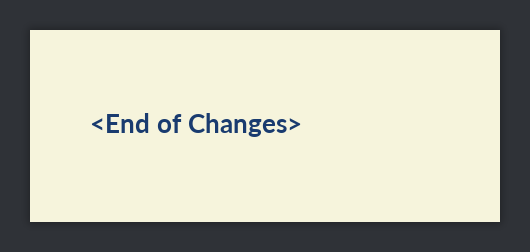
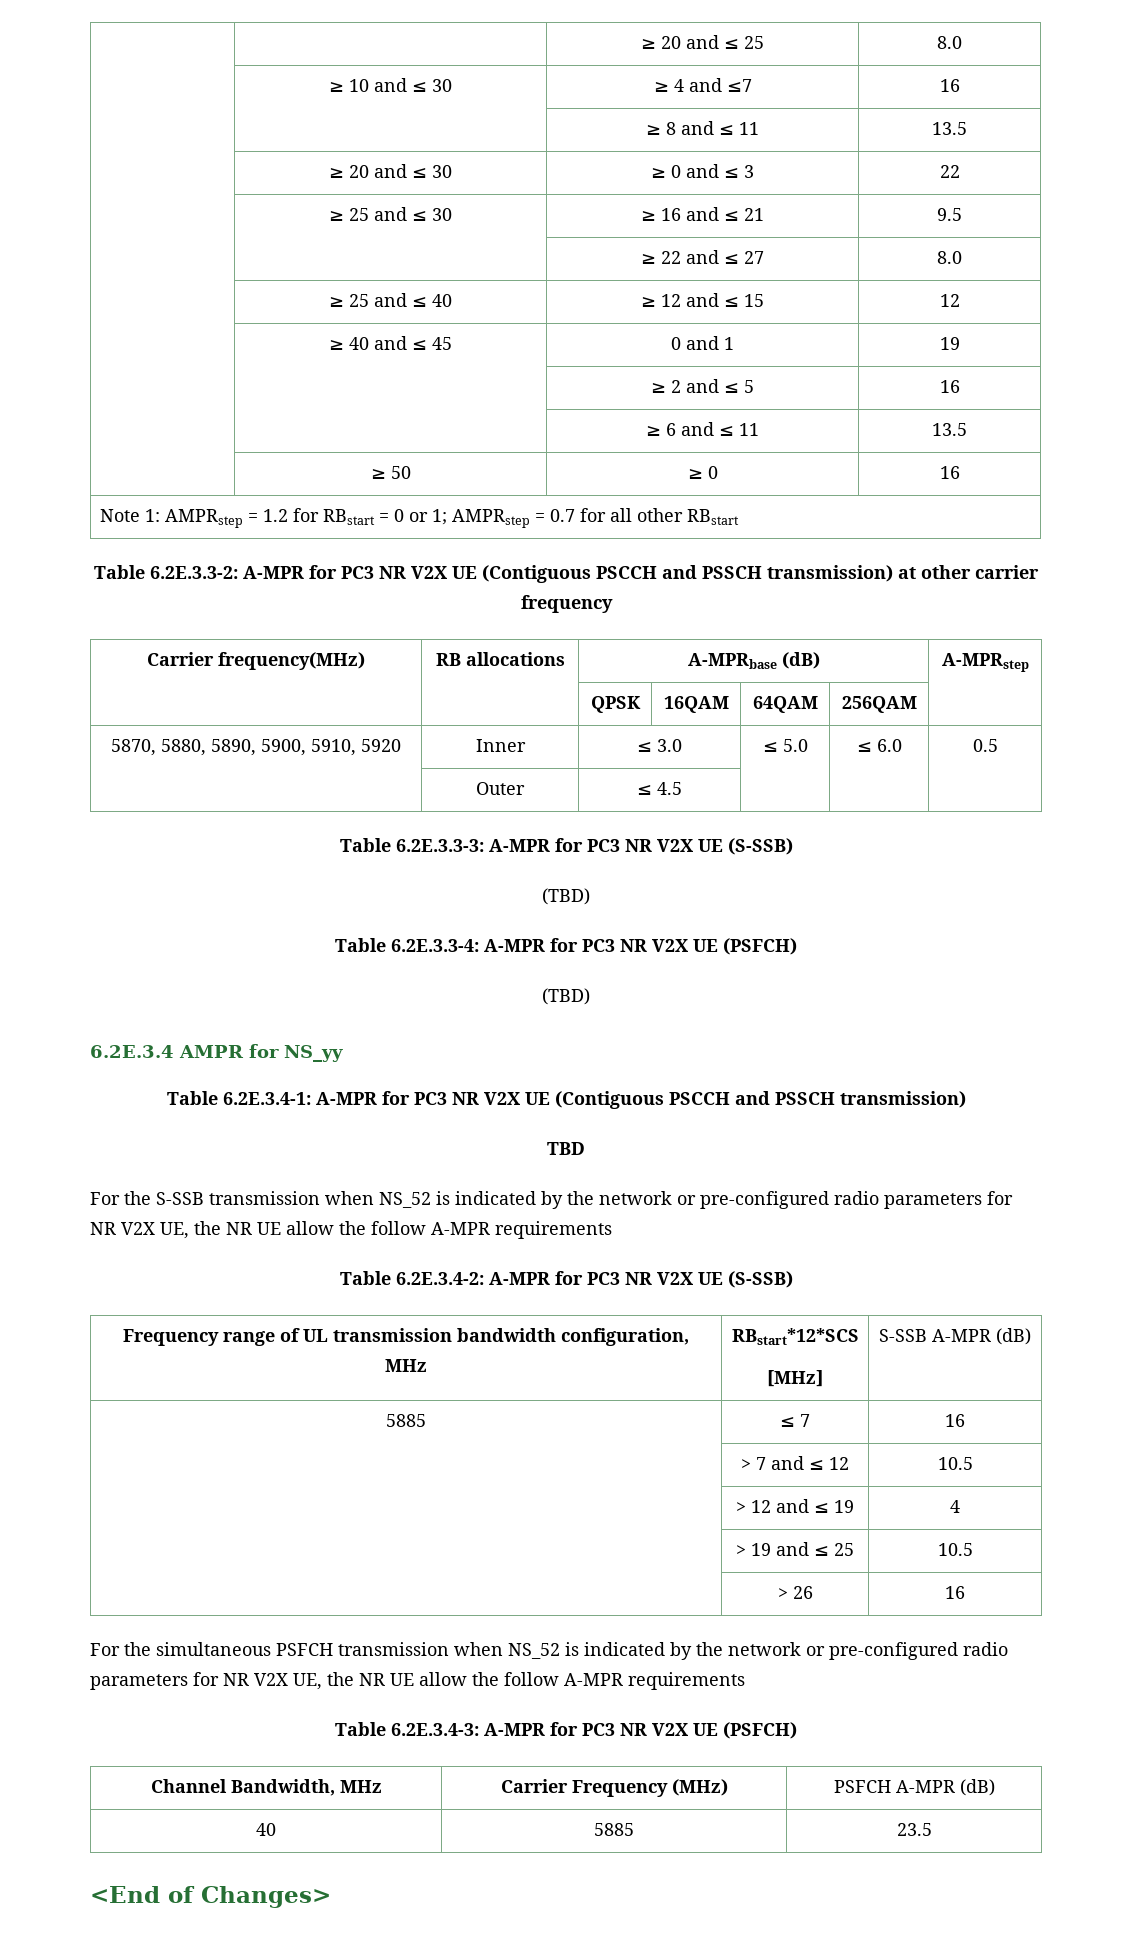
+ | | ≥ 20 and ≤ 25 | 8.0
+ | ≥ 10 and ≤ 30 | ≥ 4 and ≤7 | 16
+ | | ≥ 8 and ≤ 11 | 13.5
+ | ≥ 20 and ≤ 30 | ≥ 0 and ≤ 3 | 22
+ | ≥ 25 and ≤ 30 | ≥ 16 and ≤ 21 | 9.5
+ | | ≥ 22 and ≤ 27 | 8.0
+ | ≥ 25 and ≤ 40 | ≥ 12 and ≤ 15 | 12
+ | ≥ 40 and ≤ 45 | 0 and 1 | 19
+ | | ≥ 2 and ≤ 5 | 16
+ | | ≥ 6 and ≤ 11 | 13.5
+ | ≥ 50 | ≥ 0 | 16
+ Note 1: AMPRstep = 1.2 for RBstart = 0 or 1; AMPRstep = 0.7 for all other RBstart
+ Table 6.2E.3.3-2: A-MPR for PC3 NR V2X UE (Contiguous PSCCH and PSSCH transmission) at other carrier frequency
+ Carrier frequency(MHz) | RB allocations | A-MPRbase (dB) | A-MPRstep
+ | | QPSK | 16QAM | 64QAM | 256QAM |
+ 5870, 5880, 5890, 5900, 5910, 5920 | Inner | ≤ 3.0 | ≤ 5.0 | ≤ 6.0 | 0.5
+ | Outer | ≤ 4.5 | | |
+ Table 6.2E.3.3-3: A-MPR for PC3 NR V2X UE (S-SSB)
+ (TBD)
+ Table 6.2E.3.3-4: A-MPR for PC3 NR V2X UE (PSFCH)
+ (TBD)
+ 6.2E.3.4 AMPR for NS_yy
+ Table 6.2E.3.4-1: A-MPR for PC3 NR V2X UE (Contiguous PSCCH and PSSCH transmission)
+ TBD
+ For the S-SSB transmission when NS_52 is indicated by the network or pre-configured radio parameters for NR V2X UE, the NR UE allow the follow A-MPR requirements
+ Table 6.2E.3.4-2: A-MPR for PC3 NR V2X UE (S-SSB)
+ Frequency range of UL transmission bandwidth configuration, MHz | RBstart*12*SCS
+ [MHz] | S-SSB A-MPR (dB)
+ 5885 | ≤ 7 | 16
+ | > 7 and ≤ 12 | 10.5
+ | > 12 and ≤ 19 | 4
+ | > 19 and ≤ 25 | 10.5
+ | > 26 | 16
+ For the simultaneous PSFCH transmission when NS_52 is indicated by the network or pre-configured radio parameters for NR V2X UE, the NR UE allow the follow A-MPR requirements
+ Table 6.2E.3.4-3: A-MPR for PC3 NR V2X UE (PSFCH)
+ Channel Bandwidth, MHz | Carrier Frequency (MHz) | PSFCH A-MPR (dB)
+ 40 | 5885 | 23.5

